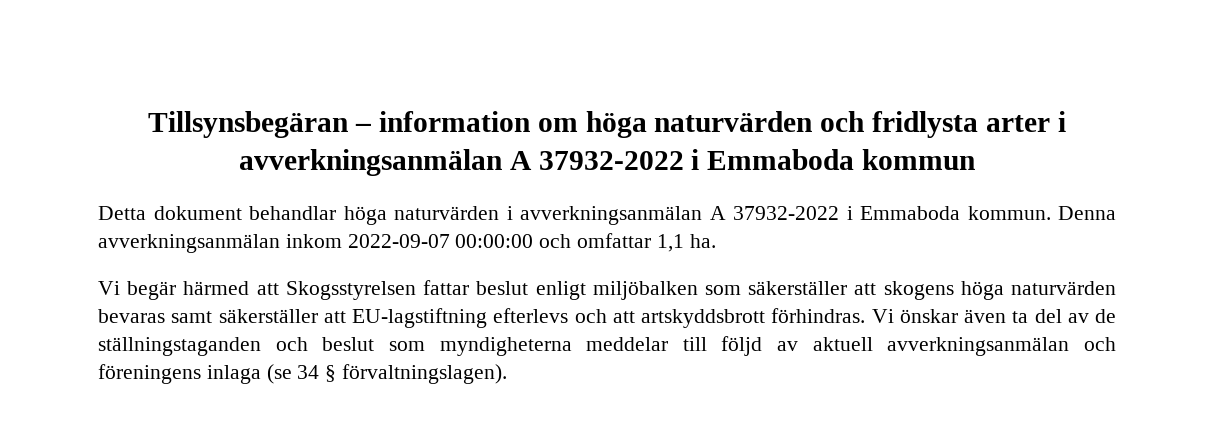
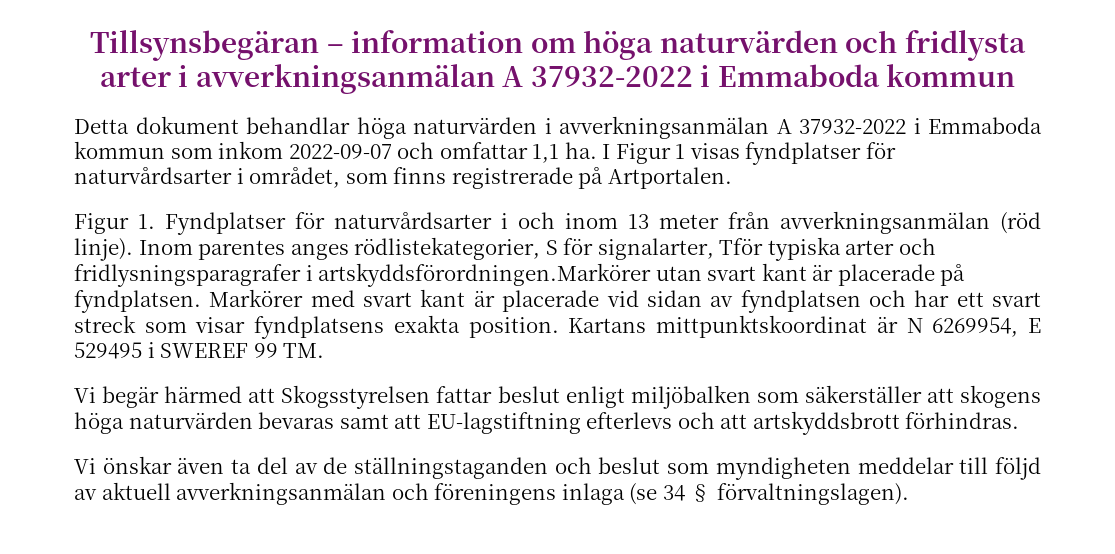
- Detta dokument behandlar höga naturvärden i avverkningsanmälan A 37932-2022 i Emmaboda kommun. Denna avverkningsanmälan inkom 2022-09-07 00:00:00 och omfattar 1,1 ha.
+ Detta dokument behandlar höga naturvärden i avverkningsanmälan A 37932-2022 i Emmaboda kommun som inkom 2022-09-07 och omfattar 1,1 ha. I Figur 1 visas fyndplatser för naturvårdsarter i området, som finns registrerade på Artportalen.
+ Figur 1. Fyndplatser för naturvårdsarter i och inom 13 meter från avverkningsanmälan (röd linje). Inom parentes anges rödlistekategorier, S för signalarter, Tför typiska arter och fridlysningsparagrafer i artskyddsförordningen.Markörer utan svart kant är placerade på fyndplatsen. Markörer med svart kant är placerade vid sidan av fyndplatsen och har ett svart streck som visar fyndplatsens exakta position. Kartans mittpunktskoordinat är N 6269954, E 529495 i SWEREF 99 TM.
- Vi begär härmed att Skogsstyrelsen fattar beslut enligt miljöbalken som säkerställer att skogens höga naturvärden bevaras samt säkerställer att EU-lagstiftning efterlevs och att artskyddsbrott förhindras. Vi önskar även ta del av de ställningstaganden och beslut som myndigheterna meddelar till följd av aktuell avverkningsanmälan och föreningens inlaga (se 34 § förvaltningslagen).
+ Vi begär härmed att Skogsstyrelsen fattar beslut enligt miljöbalken som säkerställer att skogens höga naturvärden bevaras samt att EU-lagstiftning efterlevs och att artskyddsbrott förhindras.
+ Vi önskar även ta del av de ställningstaganden och beslut som myndigheten meddelar till följd av aktuell avverkningsanmälan och föreningens inlaga (se 34 § förvaltningslagen).

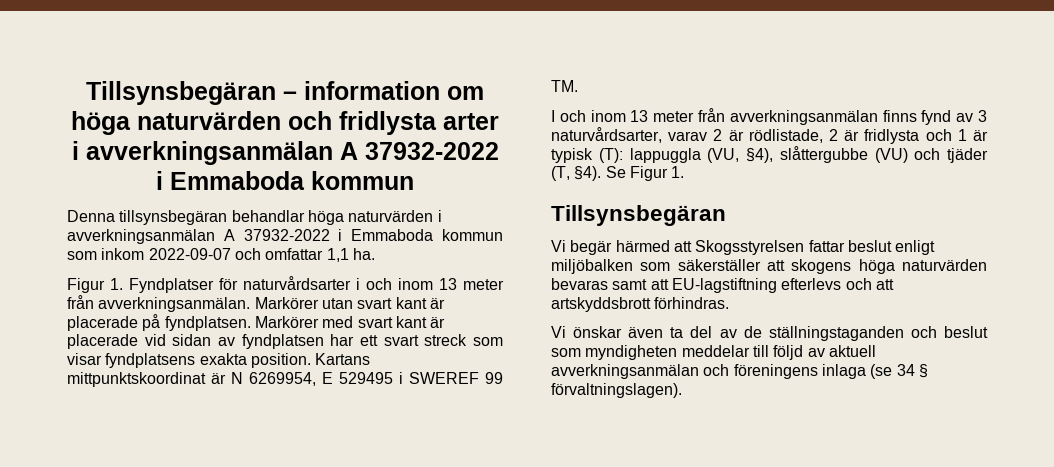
- Detta dokument behandlar höga naturvärden i avverkningsanmälan A 37932-2022 i Emmaboda kommun som inkom 2022-09-07 och omfattar 1,1 ha. I Figur 1 visas fyndplatser för naturvårdsarter i området, som finns registrerade på Artportalen.
+ Denna tillsynsbegäran behandlar höga naturvärden i avverkningsanmälan A 37932-2022 i Emmaboda kommun som inkom 2022-09-07 och omfattar 1,1 ha.
- Figur 1. Fyndplatser för naturvårdsarter i och inom 13 meter från avverkningsanmälan (röd linje). Inom parentes anges rödlistekategorier, S för signalarter, Tför typiska arter och fridlysningsparagrafer i artskyddsförordningen.Markörer utan svart kant är placerade på fyndplatsen.
+ Figur 1. Fyndplatser för naturvårdsarter i och inom 13 meter från avverkningsanmälan. Markörer utan svart kant är placerade på fyndplatsen.
- Markörer med svart kant är placerade vid sidan av fyndplatsen och har ett svart streck som visar fyndplatsens exakta position.
+ Markörer med svart kant är placerade vid sidan av fyndplatsen har ett svart streck som visar fyndplatsens exakta position.
+ I och inom 13 meter från avverkningsanmälan finns fynd av 3 naturvårdsarter, varav 2 är rödlistade, 2 är fridlysta och 1 är typisk (T): lappuggla (VU, §4), slåttergubbe (VU) och tjäder (T, §4). Se Figur 1.
+ Tillsynsbegäran

